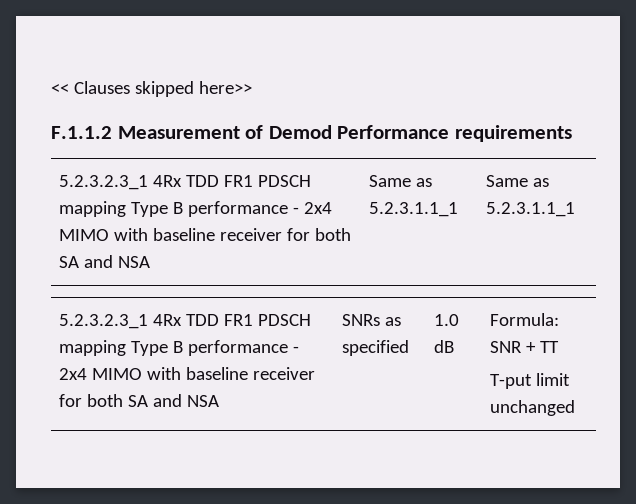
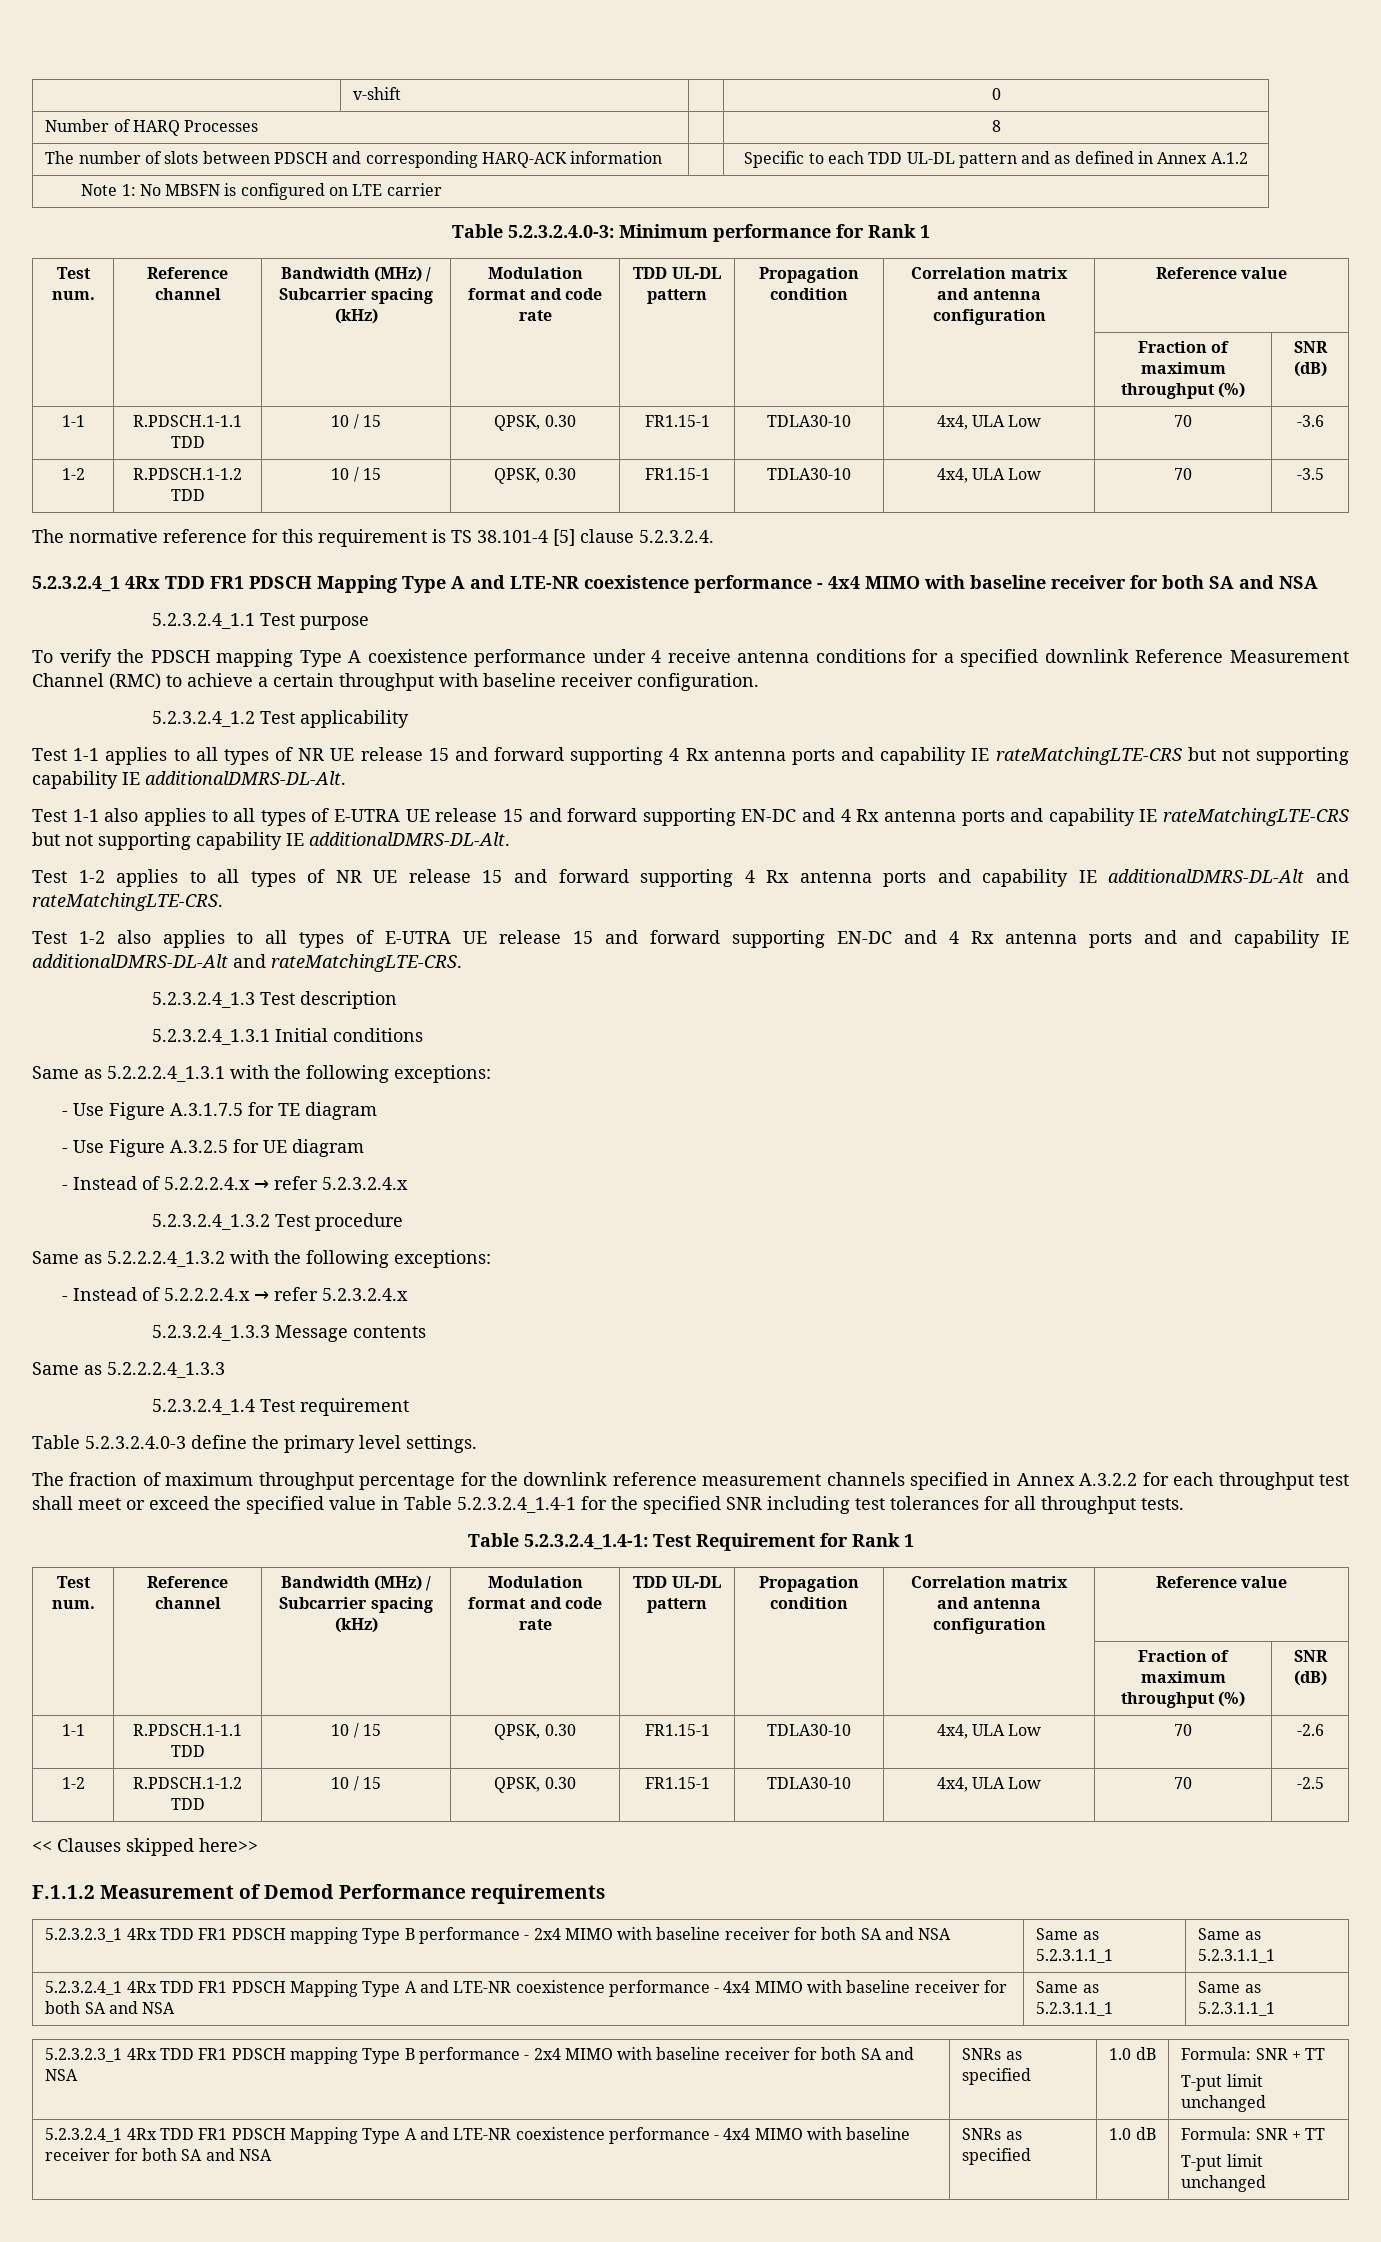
+ | v-shift | | 0
+ Number of HARQ Processes | | 8
+ The number of slots between PDSCH and corresponding HARQ-ACK information | | Specific to each TDD UL-DL pattern and as defined in Annex A.1.2
+ Note 1: No MBSFN is configured on LTE carrier
+ Table 5.2.3.2.4.0-3: Minimum performance for Rank 1
+ Test num. | Reference channel | Bandwidth (MHz) / Subcarrier spacing (kHz) | Modulation format and code rate | TDD UL-DL pattern | Propagation condition | Correlation matrix and antenna configuration | Reference value
+ | | | | | | | Fraction of maximum throughput (%) | SNR (dB)
+ 1-1 | R.PDSCH.1-1.1 TDD | 10 / 15 | QPSK, 0.30 | FR1.15-1 | TDLA30-10 | 4x4, ULA Low | 70 | -3.6
+ 1-2 | R.PDSCH.1-1.2 TDD | 10 / 15 | QPSK, 0.30 | FR1.15-1 | TDLA30-10 | 4x4, ULA Low | 70 | -3.5
+ The normative reference for this requirement is TS 38.101-4 [5] clause 5.2.3.2.4.
+ 5.2.3.2.4_1 4Rx TDD FR1 PDSCH Mapping Type A and LTE-NR coexistence performance - 4x4 MIMO with baseline receiver for both SA and NSA
+ 5.2.3.2.4_1.1 Test purpose
+ To verify the PDSCH mapping Type A coexistence performance under 4 receive antenna conditions for a specified downlink Reference Measurement Channel (RMC) to achieve a certain throughput with baseline receiver configuration.
+ 5.2.3.2.4_1.2 Test applicability
+ Test 1-1 applies to all types of NR UE release 15 and forward supporting 4 Rx antenna ports and capability IE rateMatchingLTE-CRS but not supporting capability IE additionalDMRS-DL-Alt.
+ Test 1-1 also applies to all types of E-UTRA UE release 15 and forward supporting EN-DC and 4 Rx antenna ports and capability IE rateMatchingLTE-CRS but not supporting capability IE additionalDMRS-DL-Alt.
+ Test 1-2 applies to all types of NR UE release 15 and forward supporting 4 Rx antenna ports and capability IE additionalDMRS-DL-Alt and rateMatchingLTE-CRS.
+ Test 1-2 also applies to all types of E-UTRA UE release 15 and forward supporting EN-DC and 4 Rx antenna ports and and capability IE additionalDMRS-DL-Alt and rateMatchingLTE-CRS.
+ 5.2.3.2.4_1.3 Test description
+ 5.2.3.2.4_1.3.1 Initial conditions
+ Same as 5.2.2.2.4_1.3.1 with the following exceptions:
+ - Use Figure A.3.1.7.5 for TE diagram
+ - Use Figure A.3.2.5 for UE diagram
+ - Instead of 5.2.2.2.4.x → refer 5.2.3.2.4.x
+ 5.2.3.2.4_1.3.2 Test procedure
+ Same as 5.2.2.2.4_1.3.2 with the following exceptions:
+ - Instead of 5.2.2.2.4.x → refer 5.2.3.2.4.x
+ 5.2.3.2.4_1.3.3 Message contents
+ Same as 5.2.2.2.4_1.3.3
+ 5.2.3.2.4_1.4 Test requirement
+ Table 5.2.3.2.4.0-3 define the primary level settings.
+ The fraction of maximum throughput percentage for the downlink reference measurement channels specified in Annex A.3.2.2 for each throughput test shall meet or exceed the specified value in Table 5.2.3.2.4_1.4-1 for the specified SNR including test tolerances for all throughput tests.
+ Table 5.2.3.2.4_1.4-1: Test Requirement for Rank 1
+ Test num. | Reference channel | Bandwidth (MHz) / Subcarrier spacing (kHz) | Modulation format and code rate | TDD UL-DL pattern | Propagation condition | Correlation matrix and antenna configuration | Reference value
+ | | | | | | | Fraction of maximum throughput (%) | SNR (dB)
+ 1-1 | R.PDSCH.1-1.1 TDD | 10 / 15 | QPSK, 0.30 | FR1.15-1 | TDLA30-10 | 4x4, ULA Low | 70 | -2.6
+ 1-2 | R.PDSCH.1-1.2 TDD | 10 / 15 | QPSK, 0.30 | FR1.15-1 | TDLA30-10 | 4x4, ULA Low | 70 | -2.5
+ 5.2.3.2.4_1 4Rx TDD FR1 PDSCH Mapping Type A and LTE-NR coexistence performance - 4x4 MIMO with baseline receiver for both SA and NSA | Same as 5.2.3.1.1_1 | Same as 5.2.3.1.1_1
+ 5.2.3.2.4_1 4Rx TDD FR1 PDSCH Mapping Type A and LTE-NR coexistence performance - 4x4 MIMO with baseline receiver for both SA and NSA | SNRs as specified | 1.0 dB | Formula: SNR + TT
+ T-put limit unchanged

